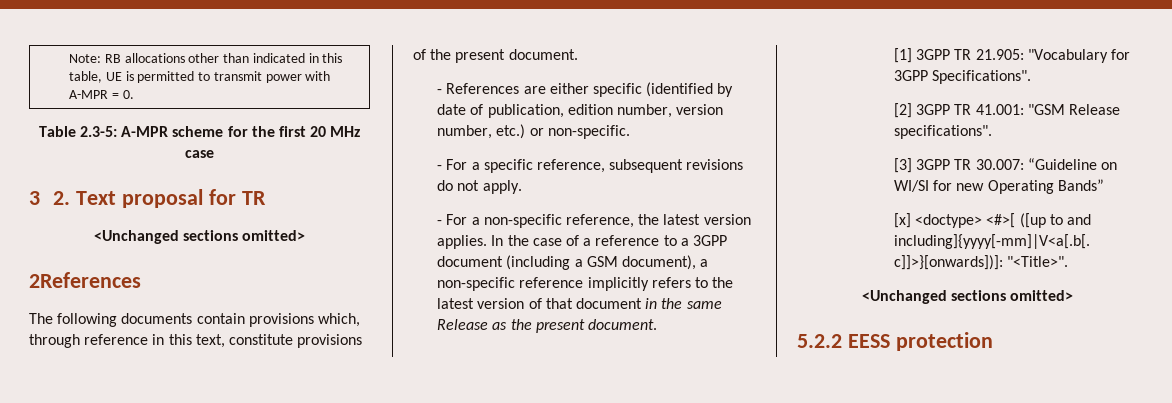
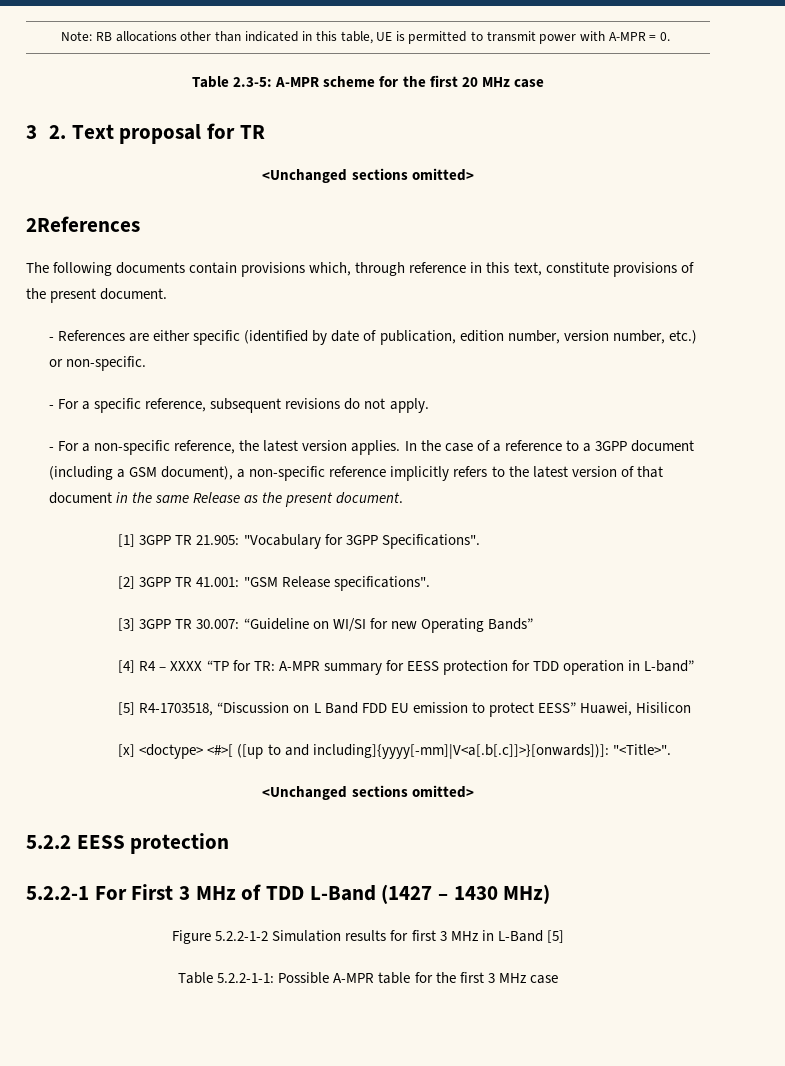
+ [4] R4 – XXXX “TP for TR: A-MPR summary for EESS protection for TDD operation in L-band”
+ [5] R4-1703518, “Discussion on L Band FDD EU emission to protect EESS” Huawei, Hisilicon
+ 5.2.2-1 For First 3 MHz of TDD L-Band (1427 – 1430 MHz)
+ Figure 5.2.2-1-2 Simulation results for first 3 MHz in L-Band [5]
+ Table 5.2.2-1-1: Possible A-MPR table for the first 3 MHz case

